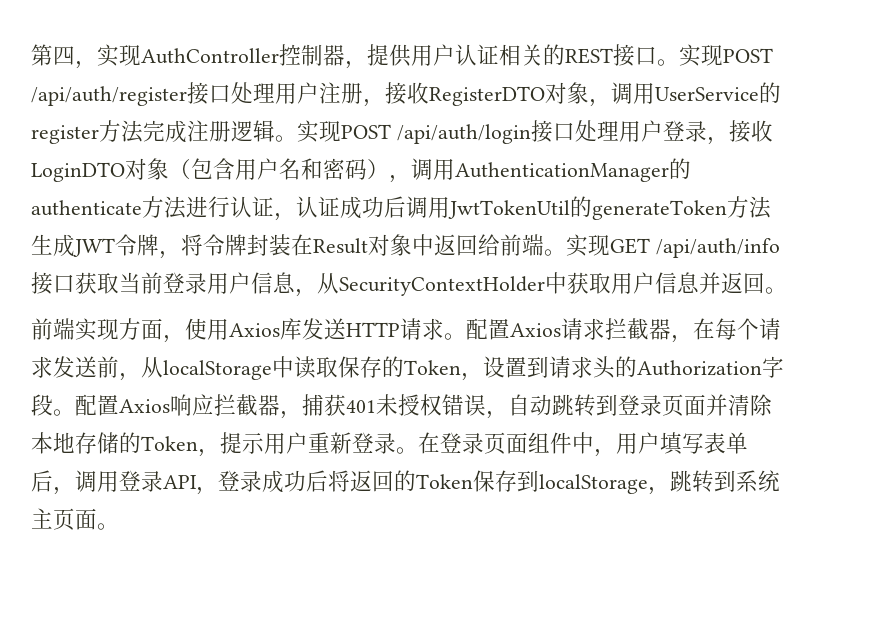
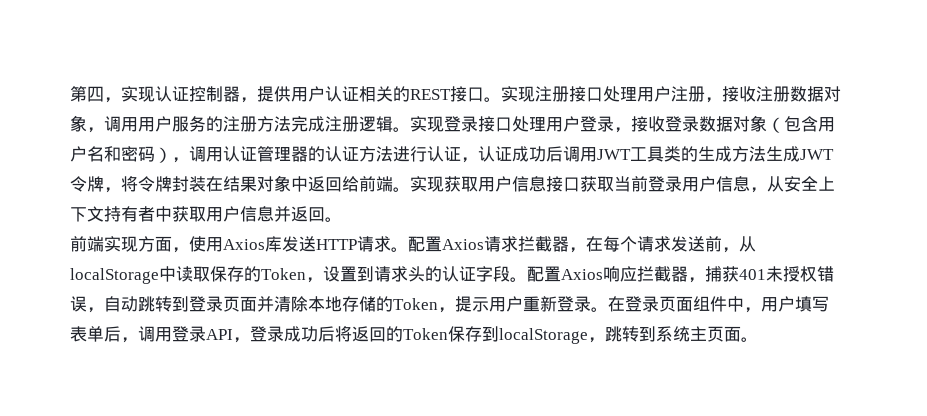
- 第四，实现AuthController控制器，提供用户认证相关的REST接口。
+ 第四，实现认证控制器，提供用户认证相关的REST接口。
- 实现POST /api/auth/register接口处理用户注册，接收RegisterDTO对象，调用UserService的register方法完成注册逻辑。
+ 实现注册接口处理用户注册，接收注册数据对象，调用用户服务的注册方法完成注册逻辑。
- 实现POST /api/auth/login接口处理用户登录，接收LoginDTO对象（包含用户名和密码），调用AuthenticationManager的authenticate方法进行认证，认证成功后调用JwtTokenUtil的generateToken方法生成JWT令牌，将令牌封装在Result对象中返回给前端。
+ 实现登录接口处理用户登录，接收登录数据对象（包含用户名和密码），调用认证管理器的认证方法进行认证，认证成功后调用JWT工具类的生成方法生成JWT令牌，将令牌封装在结果对象中返回给前端。
- 实现GET /api/auth/info接口获取当前登录用户信息，从SecurityContextHolder中获取用户信息并返回。
+ 实现获取用户信息接口获取当前登录用户信息，从安全上下文持有者中获取用户信息并返回。
- 配置Axios请求拦截器，在每个请求发送前，从localStorage中读取保存的Token，设置到请求头的Authorization字段。
+ 配置Axios请求拦截器，在每个请求发送前，从localStorage中读取保存的Token，设置到请求头的认证字段。

